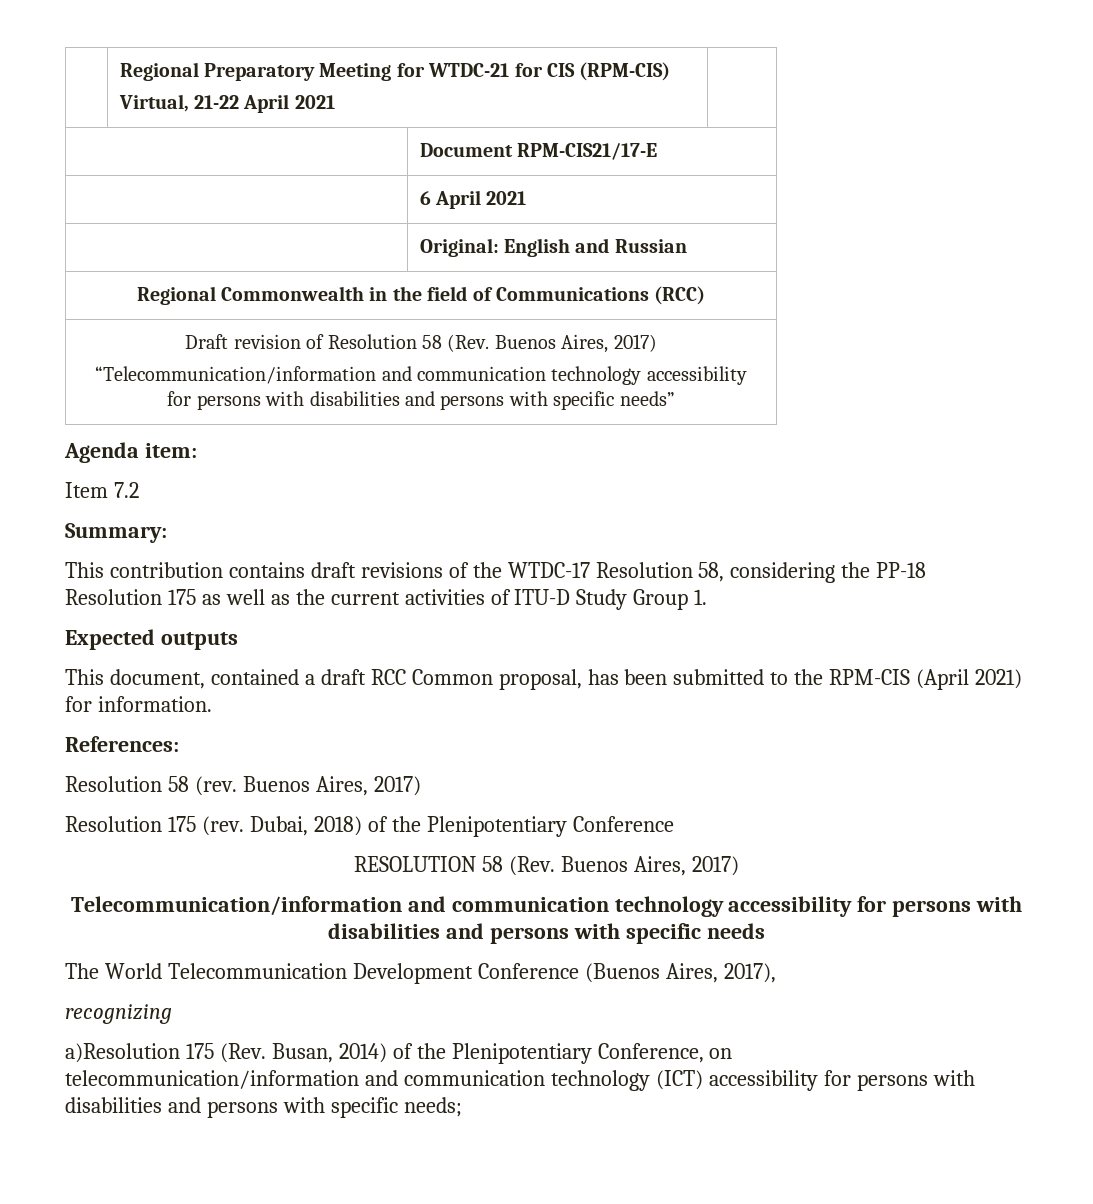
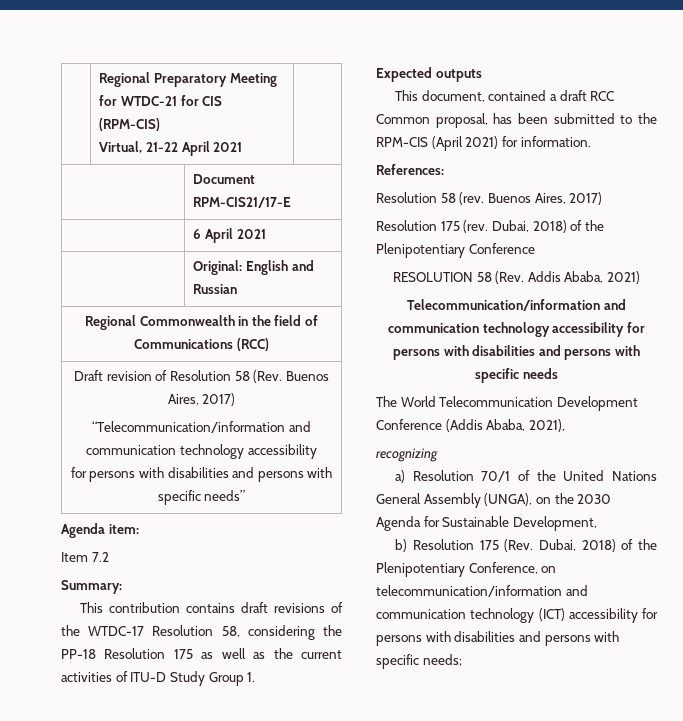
- RESOLUTION 58 (Rev. Buenos Aires, 2017)
+ RESOLUTION 58 (Rev. Addis Ababa, 2021)
- The World Telecommunication Development Conference (Buenos Aires, 2017),
+ The World Telecommunication Development Conference (Addis Ababa, 2021),
  recognizing
- a)Resolution 175 (Rev. Busan, 2014) of the Plenipotentiary Conference, on telecommunication/information and communication technology (ICT) accessibility for persons with disabilities and persons with specific needs;
+ a) Resolution 70/1 of the United Nations General Assembly (UNGA), on the 2030 Agenda for Sustainable Development,
+ b) Resolution 175 (Rev. Dubai, 2018) of the Plenipotentiary Conference, on telecommunication/information and communication technology (ICT) accessibility for persons with disabilities and persons with specific needs;

